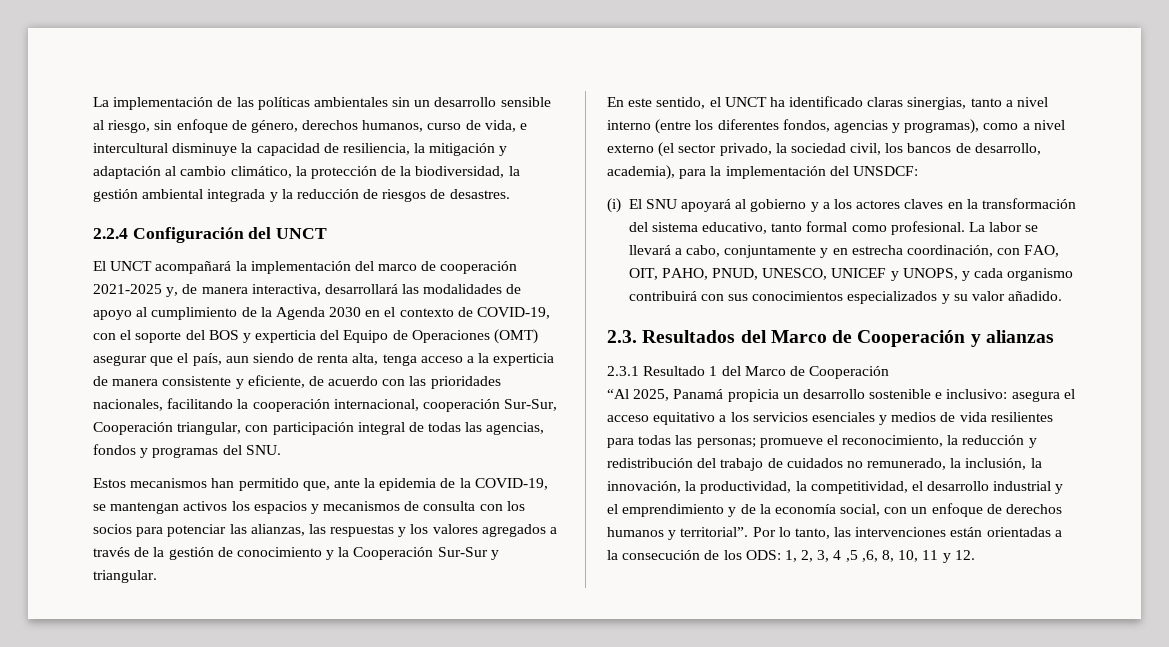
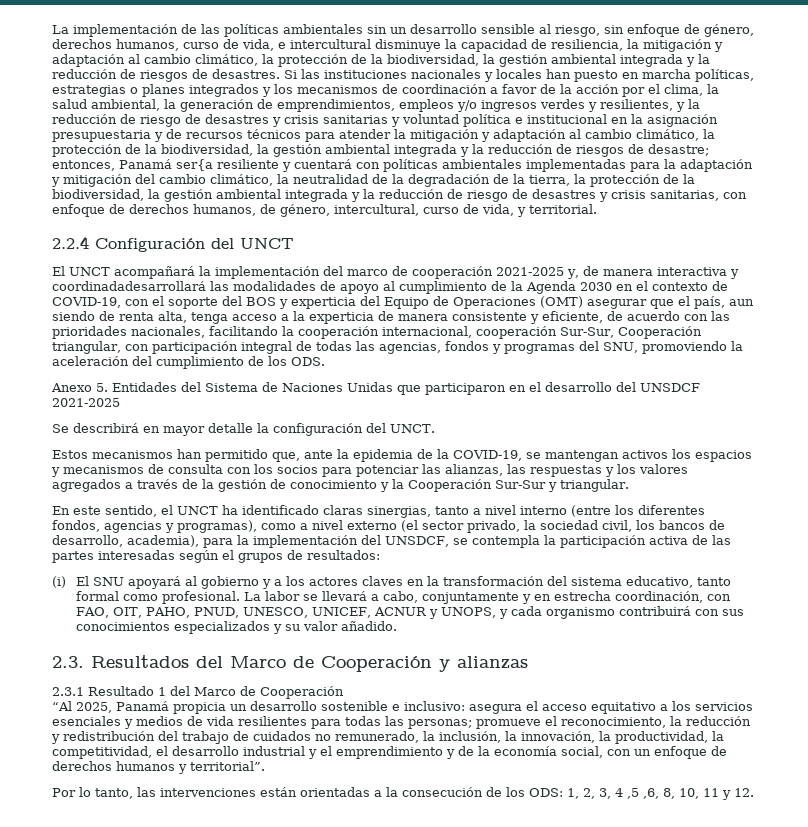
+ Si las instituciones nacionales y locales han puesto en marcha políticas, estrategias o planes integrados y los mecanismos de coordinación a favor de la acción por el clima, la salud ambiental, la generación de emprendimientos, empleos y/o ingresos verdes y resilientes, y la reducción de riesgo de desastres y crisis sanitarias y voluntad política e institucional en la asignación presupuestaria y de recursos técnicos para atender la mitigación y adaptación al cambio climático, la protección de la biodiversidad, la gestión ambiental integrada y la reducción de riesgos de desastre; entonces, Panamá ser{a resiliente y cuentará con políticas ambientales implementadas para la adaptación y mitigación del cambio climático, la neutralidad de la degradación de la tierra, la protección de la biodiversidad, la gestión ambiental integrada y la reducción de riesgo de desastres y crisis sanitarias, con enfoque de derechos humanos, de género, intercultural, curso de vida, y territorial.
- El UNCT acompañará la implementación del marco de cooperación 2021-2025 y, de manera interactiva, desarrollará las modalidades de apoyo al cumplimiento de la Agenda 2030 en el contexto de COVID-19, con el soporte del BOS y experticia del Equipo de Operaciones (OMT) asegurar que el país, aun siendo de renta alta, tenga acceso a la experticia de manera consistente y eficiente, de acuerdo con las prioridades nacionales, facilitando la cooperación internacional, cooperación Sur-Sur, Cooperación triangular, con participación integral de todas las agencias, fondos y programas del SNU.
+ El UNCT acompañará la implementación del marco de cooperación 2021-2025 y, de manera interactiva y coordinadadesarrollará las modalidades de apoyo al cumplimiento de la Agenda 2030 en el contexto de COVID-19, con el soporte del BOS y experticia del Equipo de Operaciones (OMT) asegurar que el país, aun siendo de renta alta, tenga acceso a la experticia de manera consistente y eficiente, de acuerdo con las prioridades nacionales, facilitando la cooperación internacional, cooperación Sur-Sur, Cooperación triangular, con participación integral de todas las agencias, fondos y programas del SNU, promoviendo la aceleración del cumplimiento de los ODS.
+ Anexo 5. Entidades del Sistema de Naciones Unidas que participaron en el desarrollo del UNSDCF 2021-2025
+ Se describirá en mayor detalle la configuración del UNCT.
- En este sentido, el UNCT ha identificado claras sinergias, tanto a nivel interno (entre los diferentes fondos, agencias y programas), como a nivel externo (el sector privado, la sociedad civil, los bancos de desarrollo, academia), para la implementación del UNSDCF:
+ En este sentido, el UNCT ha identificado claras sinergias, tanto a nivel interno (entre los diferentes fondos, agencias y programas), como a nivel externo (el sector privado, la sociedad civil, los bancos de desarrollo, academia), para la implementación del UNSDCF, se contempla la participación activa de las partes interesadas según el grupos de resultados:
- La labor se llevará a cabo, conjuntamente y en estrecha coordinación, con FAO, OIT, PAHO, PNUD, UNESCO, UNICEF y UNOPS, y cada organismo contribuirá con sus conocimientos especializados y su valor añadido.
+ La labor se llevará a cabo, conjuntamente y en estrecha coordinación, con FAO, OIT, PAHO, PNUD, UNESCO, UNICEF, ACNUR y UNOPS, y cada organismo contribuirá con sus conocimientos especializados y su valor añadido.
- promueve el reconocimiento, la reducción y redistribución del trabajo de cuidados no remunerado, la inclusión, la innovación, la productividad, la competitividad, el desarrollo industrial y el emprendimiento y de la economía social, con un enfoque de derechos humanos y territorial”. Por lo tanto, las intervenciones están orientadas a la consecución de los ODS:
+ promueve el reconocimiento, la reducción y redistribución del trabajo de cuidados no remunerado, la inclusión, la innovación, la productividad, la competitividad, el desarrollo industrial y el emprendimiento y de la economía social, con un enfoque de derechos humanos y territorial”.
+ Por lo tanto, las intervenciones están orientadas a la consecución de los ODS:

